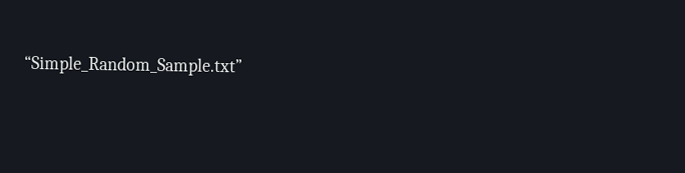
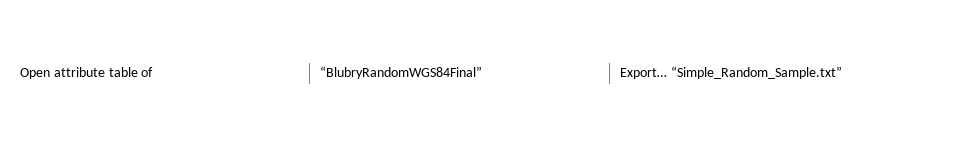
+ Open attribute table of “BlubryRandomWGS84Final”
+ Export…

